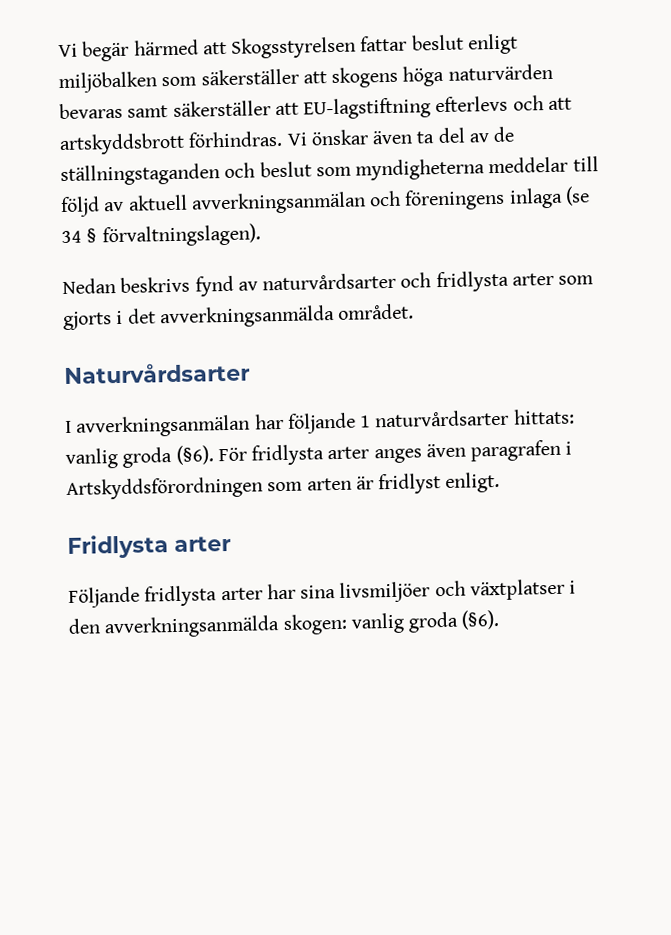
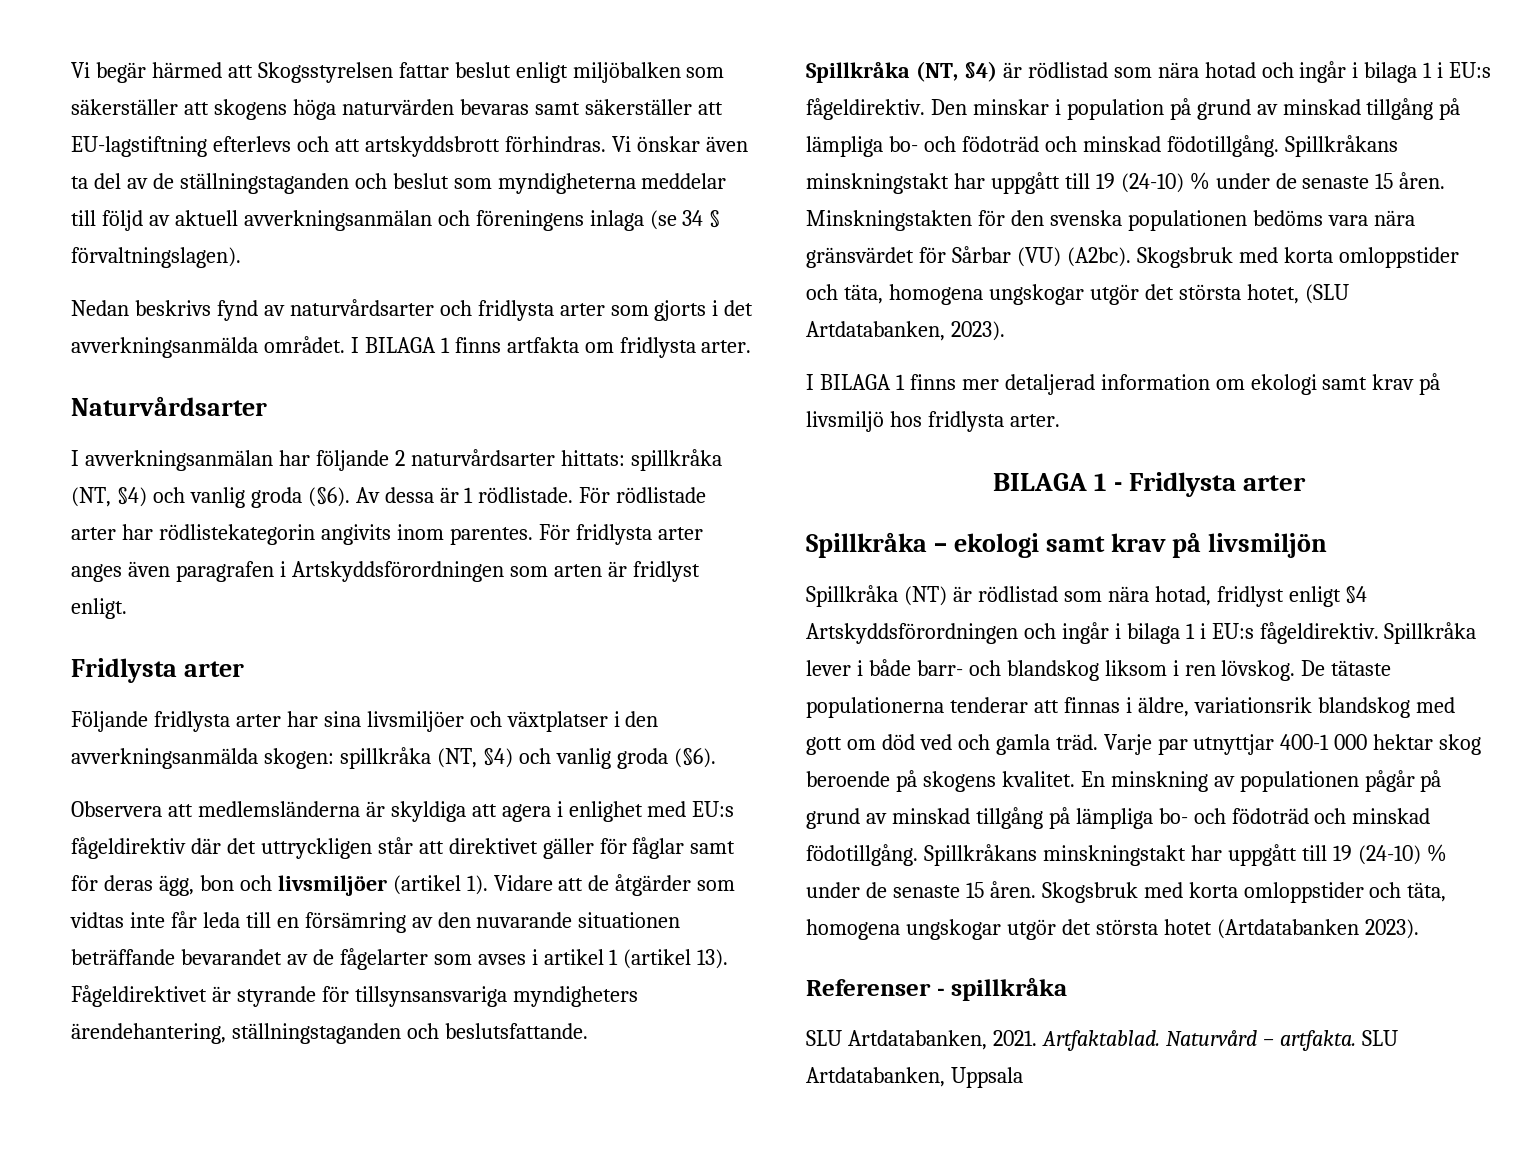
+ I BILAGA 1 finns artfakta om fridlysta arter.
- I avverkningsanmälan har följande 1 naturvårdsarter hittats: vanlig groda (§6).
+ I avverkningsanmälan har följande 2 naturvårdsarter hittats: spillkråka (NT, §4) och vanlig groda (§6). Av dessa är 1 rödlistade. För rödlistade arter har rödlistekategorin angivits inom parentes.
- Följande fridlysta arter har sina livsmiljöer och växtplatser i den avverkningsanmälda skogen: vanlig groda (§6).
+ Följande fridlysta arter har sina livsmiljöer och växtplatser i den avverkningsanmälda skogen: spillkråka (NT, §4) och vanlig groda (§6).
+ Observera att medlemsländerna är skyldiga att agera i enlighet med EU:s fågeldirektiv där det uttryckligen står att direktivet gäller för fåglar samt för deras ägg, bon och livsmiljöer (artikel 1). Vidare att de åtgärder som vidtas inte får leda till en försämring av den nuvarande situationen beträffande bevarandet av de fågelarter som avses i artikel 1 (artikel 13). Fågeldirektivet är styrande för tillsynsansvariga myndigheters ärendehantering, ställningstaganden och beslutsfattande.
+ Spillkråka (NT, §4) är rödlistad som nära hotad och ingår i bilaga 1 i EU:s fågeldirektiv. Den minskar i population på grund av minskad tillgång på lämpliga bo- och födoträd och minskad födotillgång. Spillkråkans minskningstakt har uppgått till 19 (24-10) % under de senaste 15 åren. Minskningstakten för den svenska populationen bedöms vara nära gränsvärdet för Sårbar (VU) (A2bc). Skogsbruk med korta omloppstider och täta, homogena ungskogar utgör det största hotet, (SLU Artdatabanken, 2023).
+ I BILAGA 1 finns mer detaljerad information om ekologi samt krav på livsmiljö hos fridlysta arter.
+ BILAGA 1 - Fridlysta arter
+ Spillkråka – ekologi samt krav på livsmiljön
+ Spillkråka (NT) är rödlistad som nära hotad, fridlyst enligt §4 Artskyddsförordningen och ingår i bilaga 1 i EU:s fågeldirektiv. Spillkråka lever i både barr- och blandskog liksom i ren lövskog. De tätaste populationerna tenderar att finnas i äldre, variationsrik blandskog med gott om död ved och gamla träd. Varje par utnyttjar 400-1 000 hektar skog beroende på skogens kvalitet. En minskning av populationen pågår på grund av minskad tillgång på lämpliga bo- och födoträd och minskad födotillgång. Spillkråkans minskningstakt har uppgått till 19 (24-10) % under de senaste 15 åren. Skogsbruk med korta omloppstider och täta, homogena ungskogar utgör det största hotet (Artdatabanken 2023).
+ Referenser - spillkråka
+ SLU Artdatabanken, 2021. Artfaktablad. Naturvård – artfakta. SLU Artdatabanken, Uppsala

